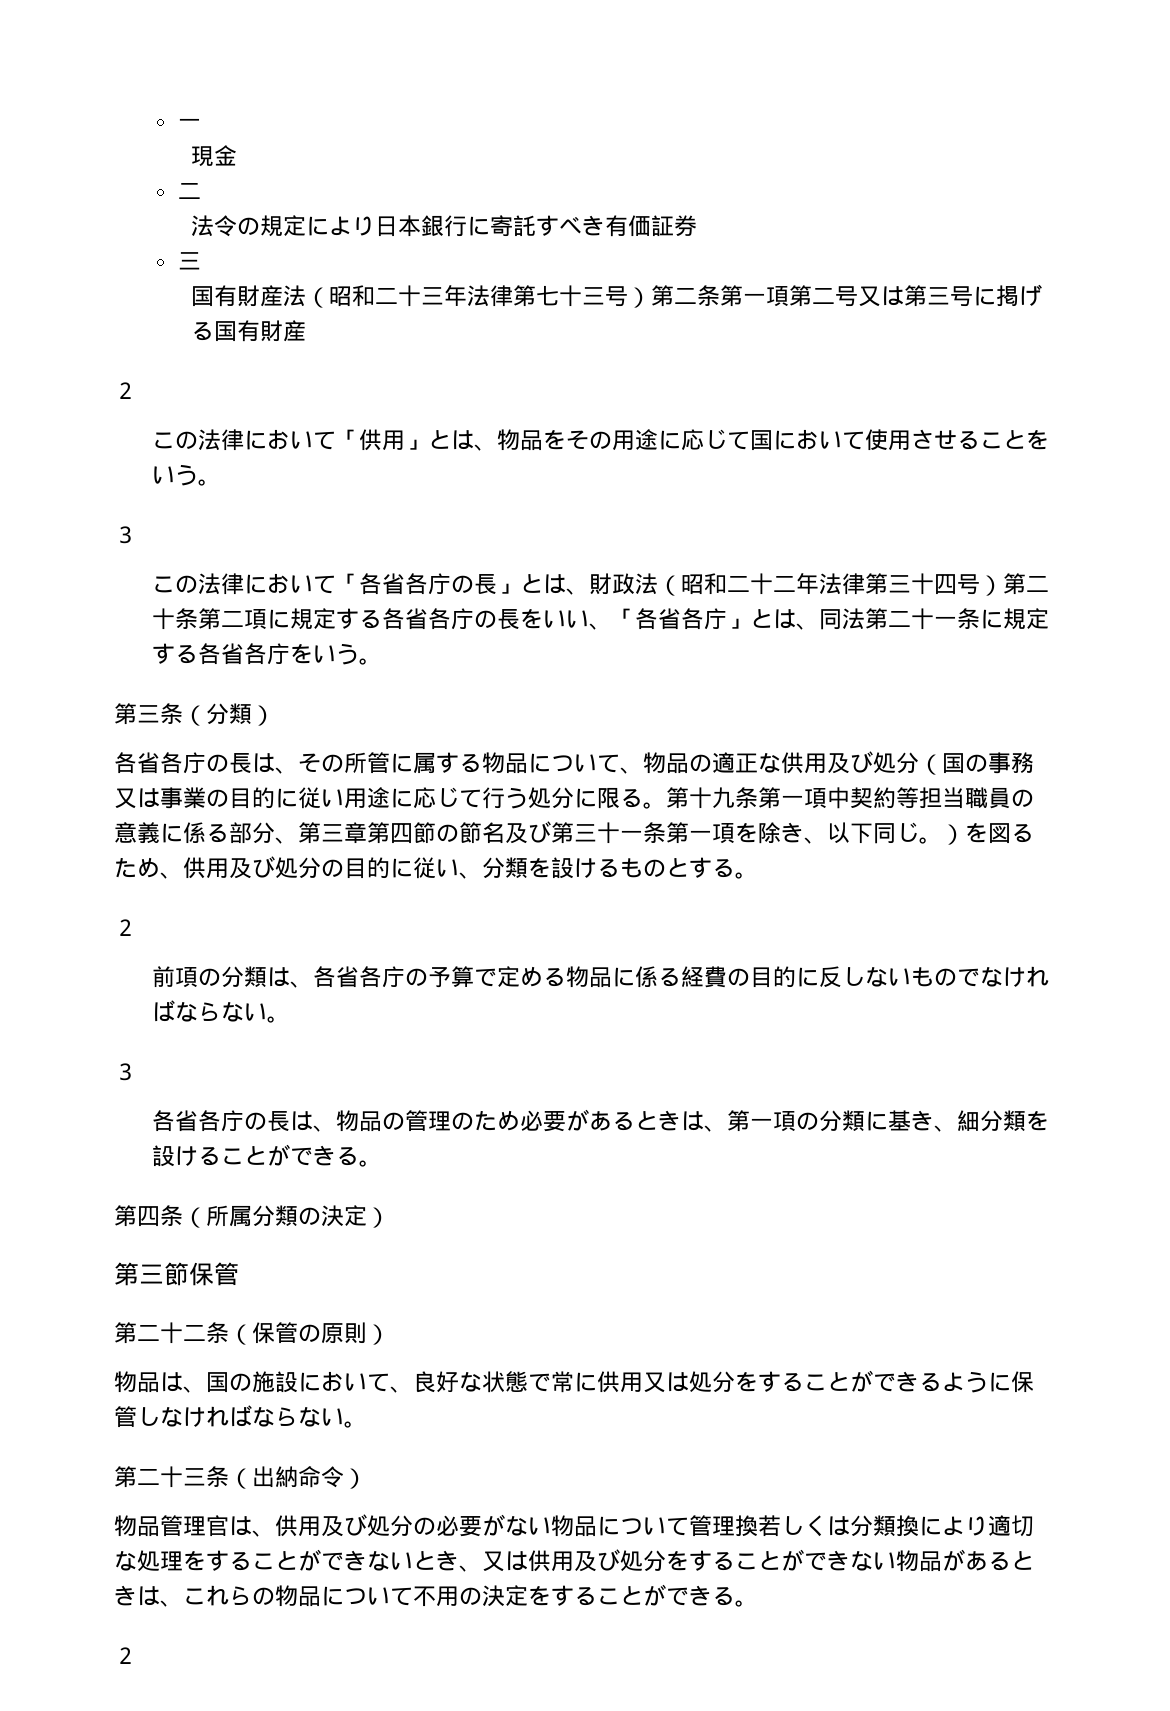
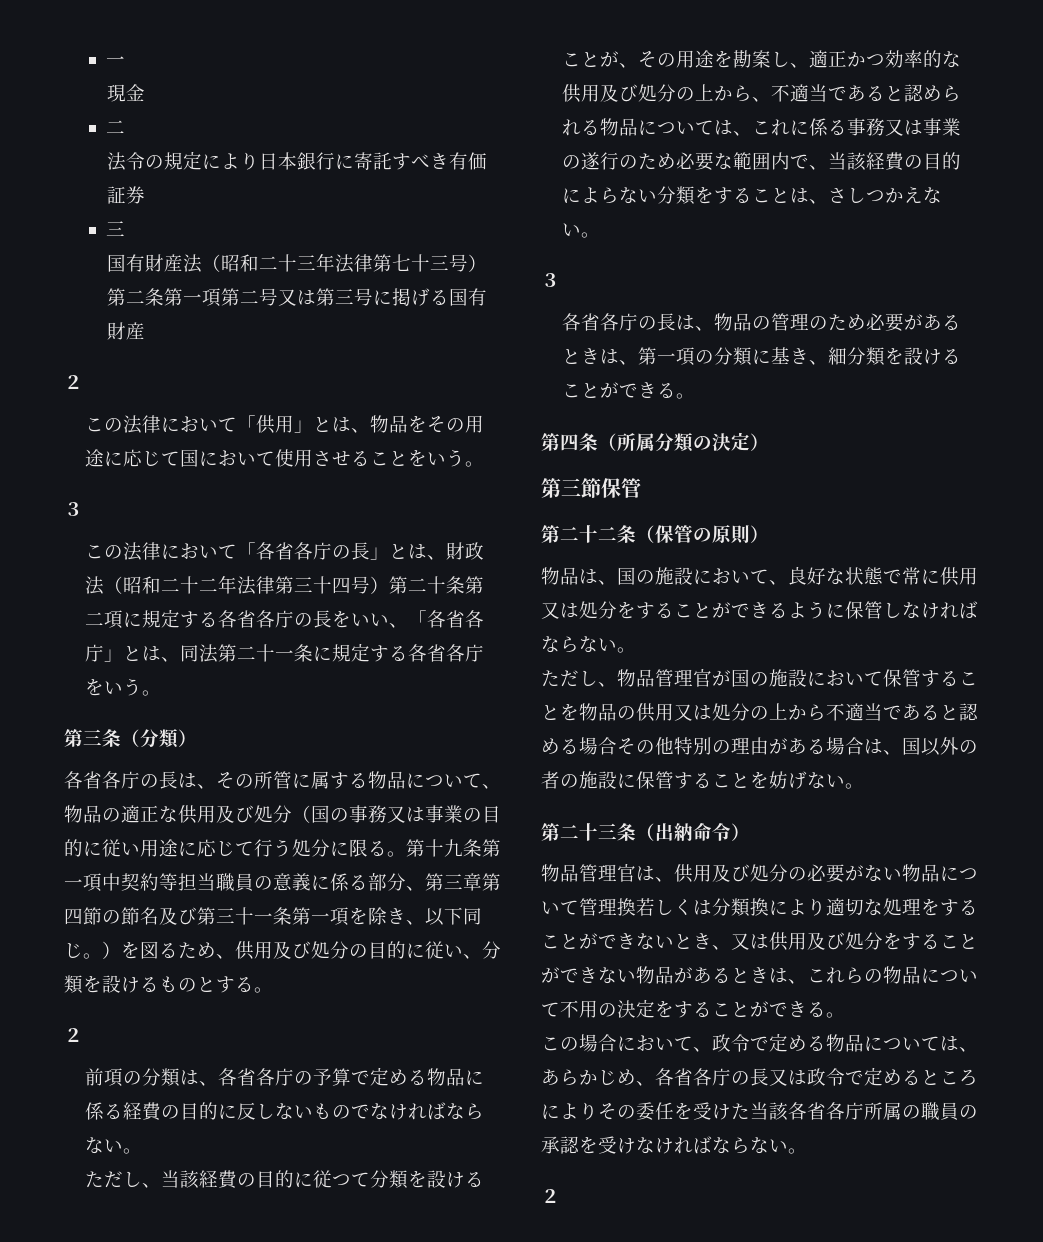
+ ただし、当該経費の目的に従つて分類を設けることが、その用途を勘案し、適正かつ効率的な供用及び処分の上から、不適当であると認められる物品については、これに係る事務又は事業の遂行のため必要な範囲内で、当該経費の目的によらない分類をすることは、さしつかえない。
+ ただし、物品管理官が国の施設において保管することを物品の供用又は処分の上から不適当であると認める場合その他特別の理由がある場合は、国以外の者の施設に保管することを妨げない。
+ この場合において、政令で定める物品については、あらかじめ、各省各庁の長又は政令で定めるところによりその委任を受けた当該各省各庁所属の職員の承認を受けなければならない。

